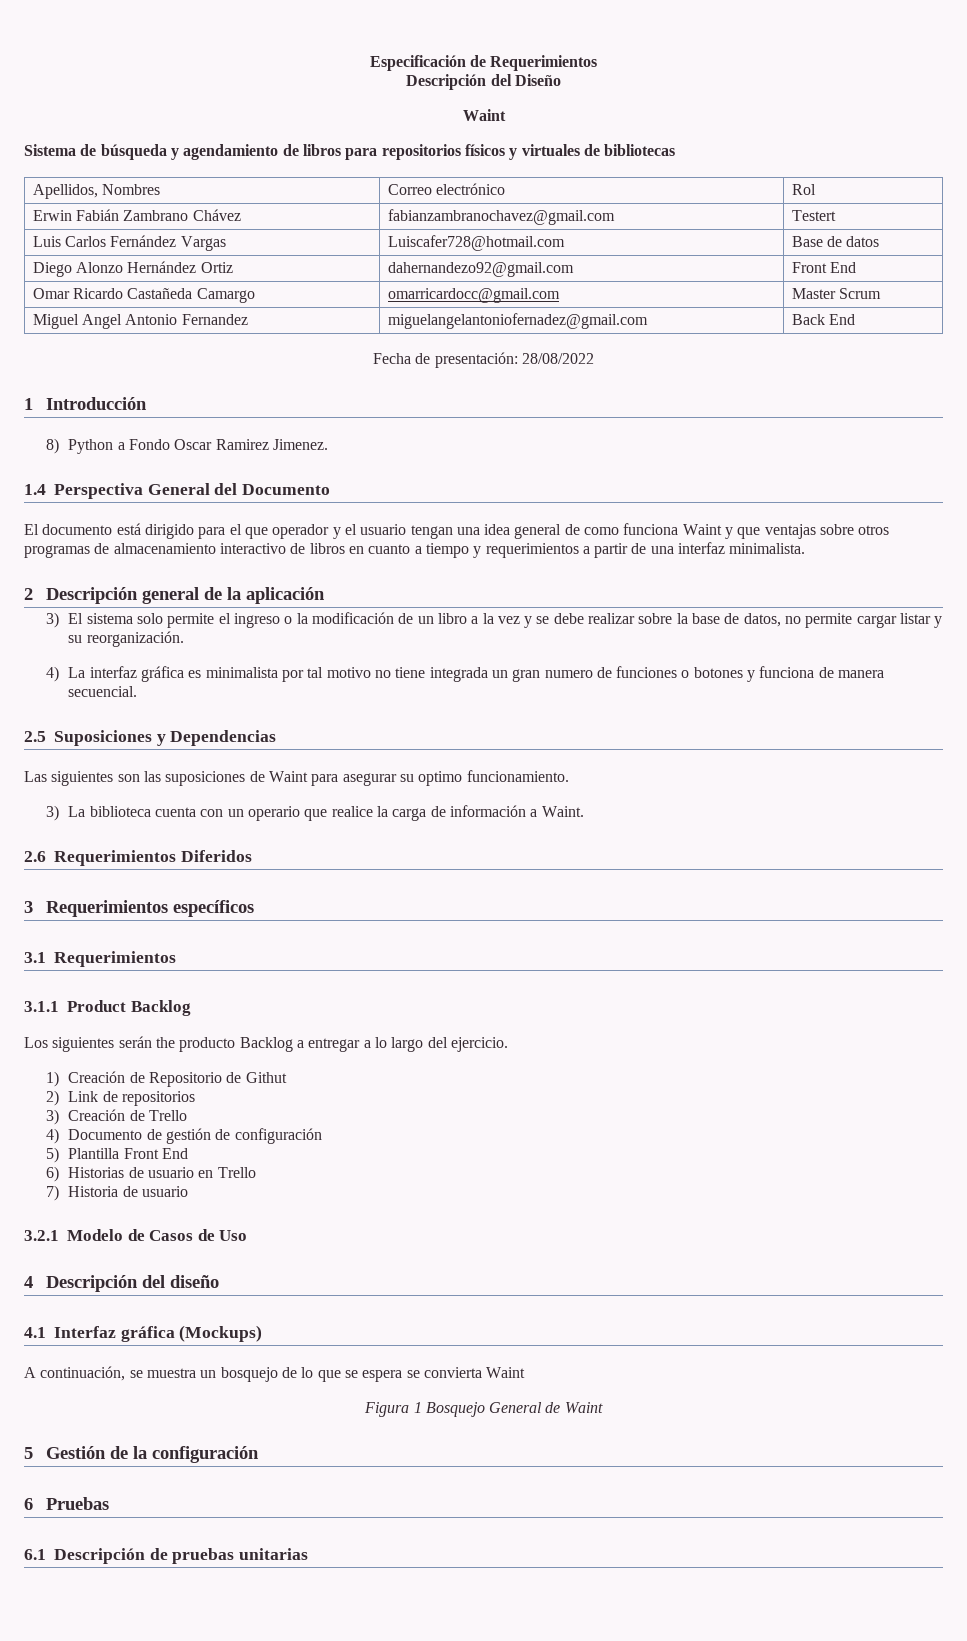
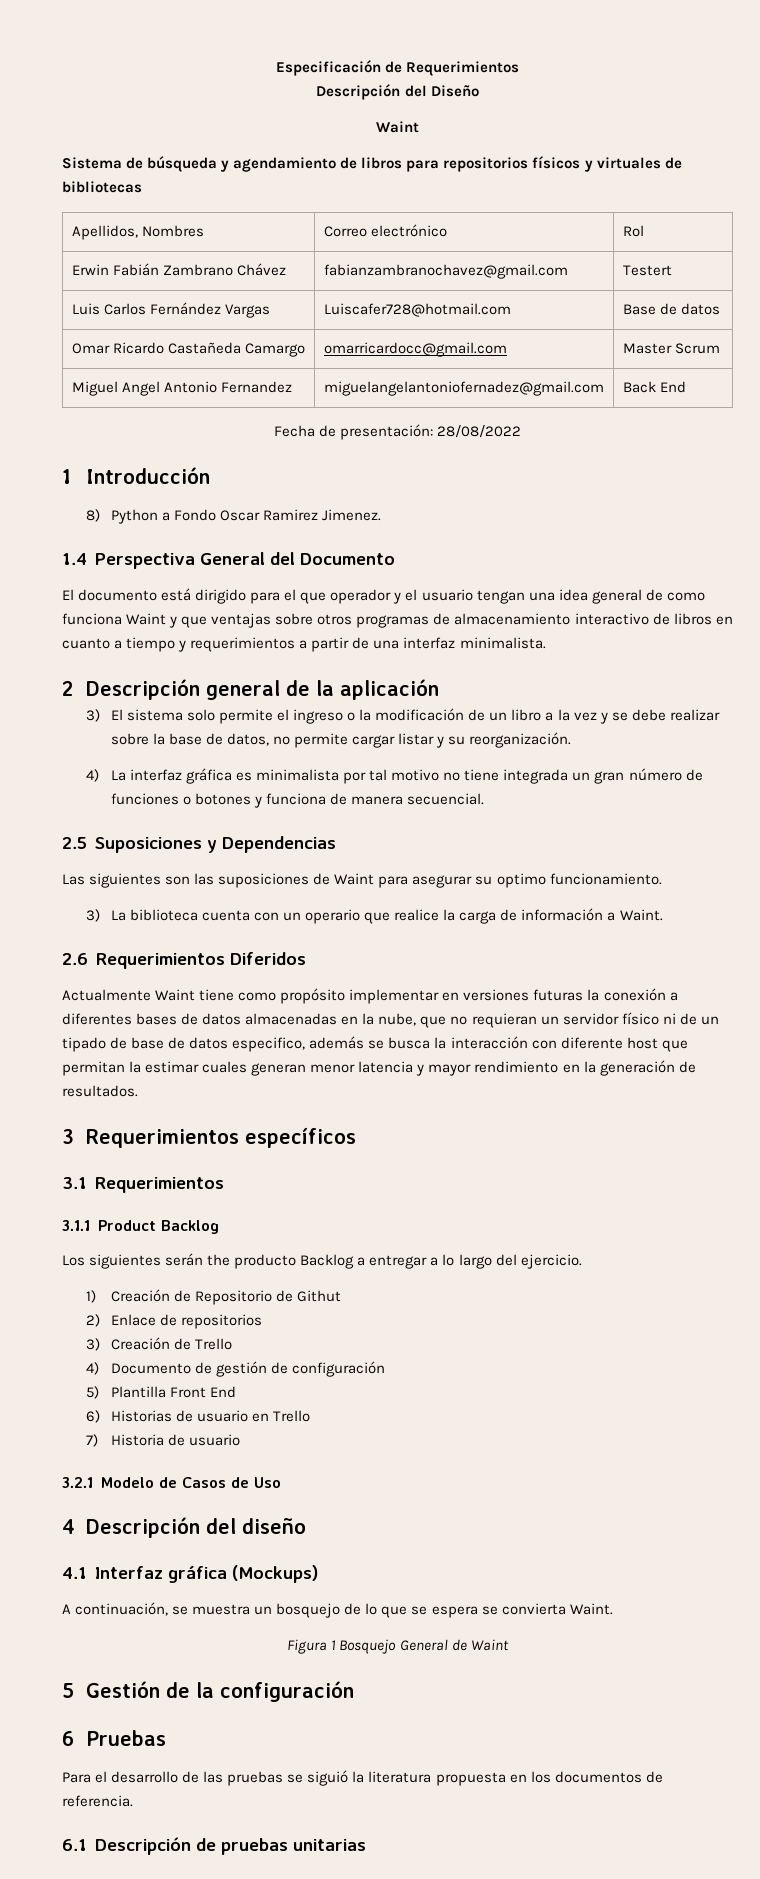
- Diego Alonzo Hernández Ortiz | dahernandezo92@gmail.com | Front End
- 4) La interfaz gráfica es minimalista por tal motivo no tiene integrada un gran numero de funciones o botones y funciona de manera secuencial.
+ 4) La interfaz gráfica es minimalista por tal motivo no tiene integrada un gran número de funciones o botones y funciona de manera secuencial.
+ Actualmente Waint tiene como propósito implementar en versiones futuras la conexión a diferentes bases de datos almacenadas en la nube, que no requieran un servidor físico ni de un tipado de base de datos especifico, además se busca la interacción con diferente host que permitan la estimar cuales generan menor latencia y mayor rendimiento en la generación de resultados.
- 2) Link de repositorios
+ 2) Enlace de repositorios
- A continuación, se muestra un bosquejo de lo que se espera se convierta Waint
+ A continuación, se muestra un bosquejo de lo que se espera se convierta Waint.
+ Para el desarrollo de las pruebas se siguió la literatura propuesta en los documentos de referencia.

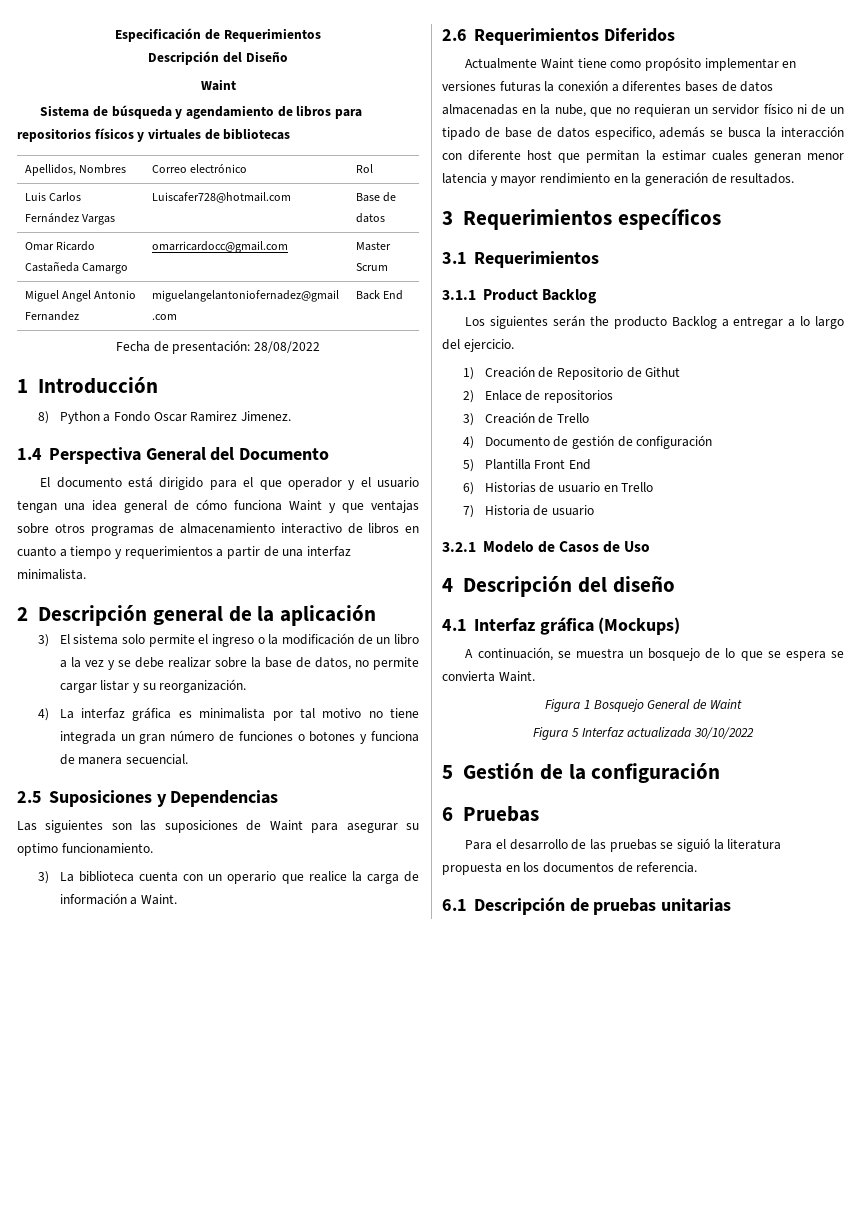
- Erwin Fabián Zambrano Chávez | fabianzambranochavez@gmail.com | Testert
- El documento está dirigido para el que operador y el usuario tengan una idea general de como funciona Waint y que ventajas sobre otros programas de almacenamiento interactivo de libros en cuanto a tiempo y requerimientos a partir de una interfaz minimalista.
+ El documento está dirigido para el que operador y el usuario tengan una idea general de cómo funciona Waint y que ventajas sobre otros programas de almacenamiento interactivo de libros en cuanto a tiempo y requerimientos a partir de una interfaz minimalista.
+ Figura 5 Interfaz actualizada 30/10/2022

